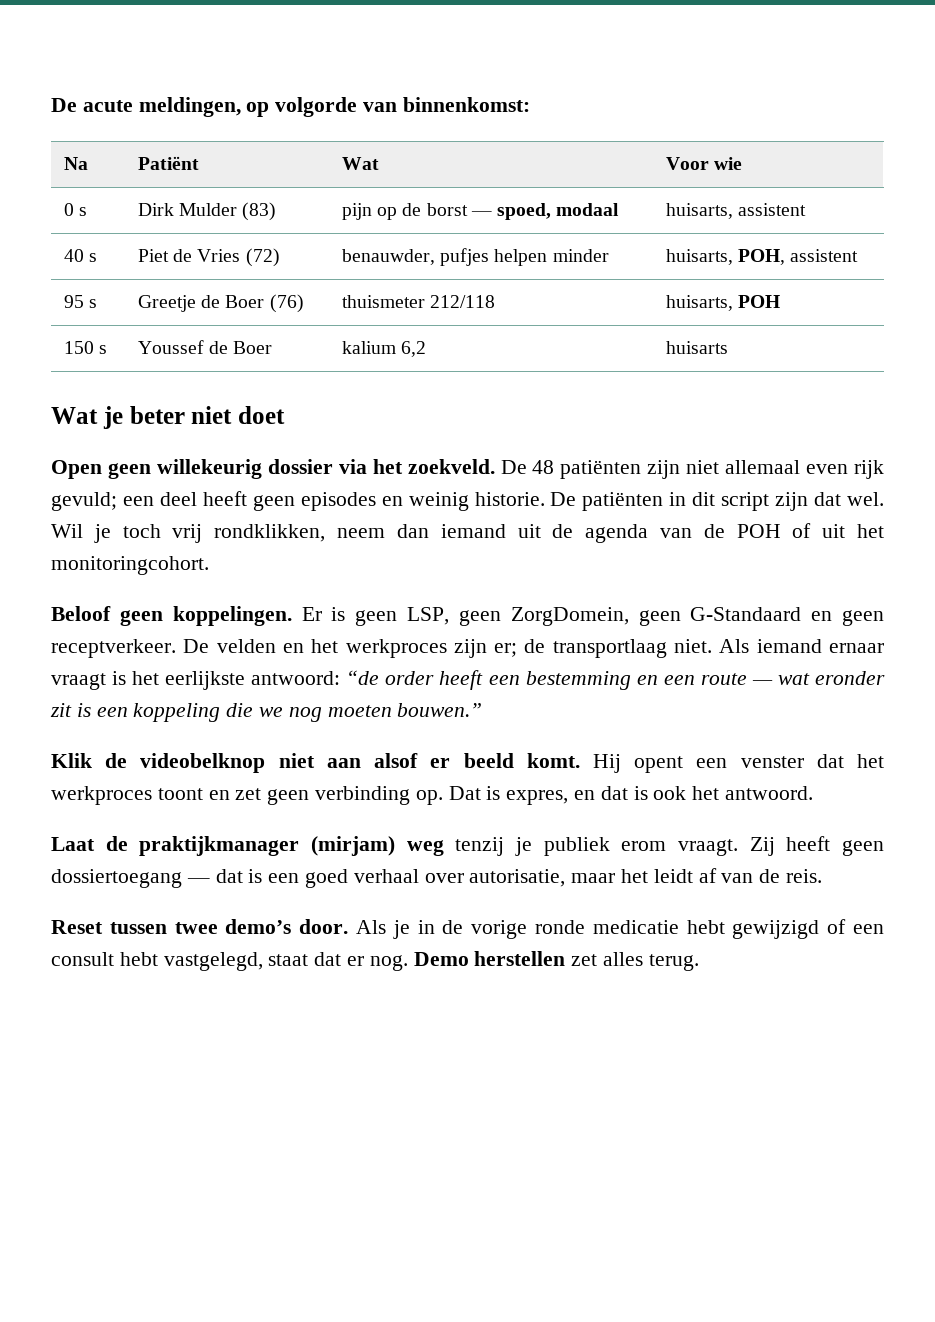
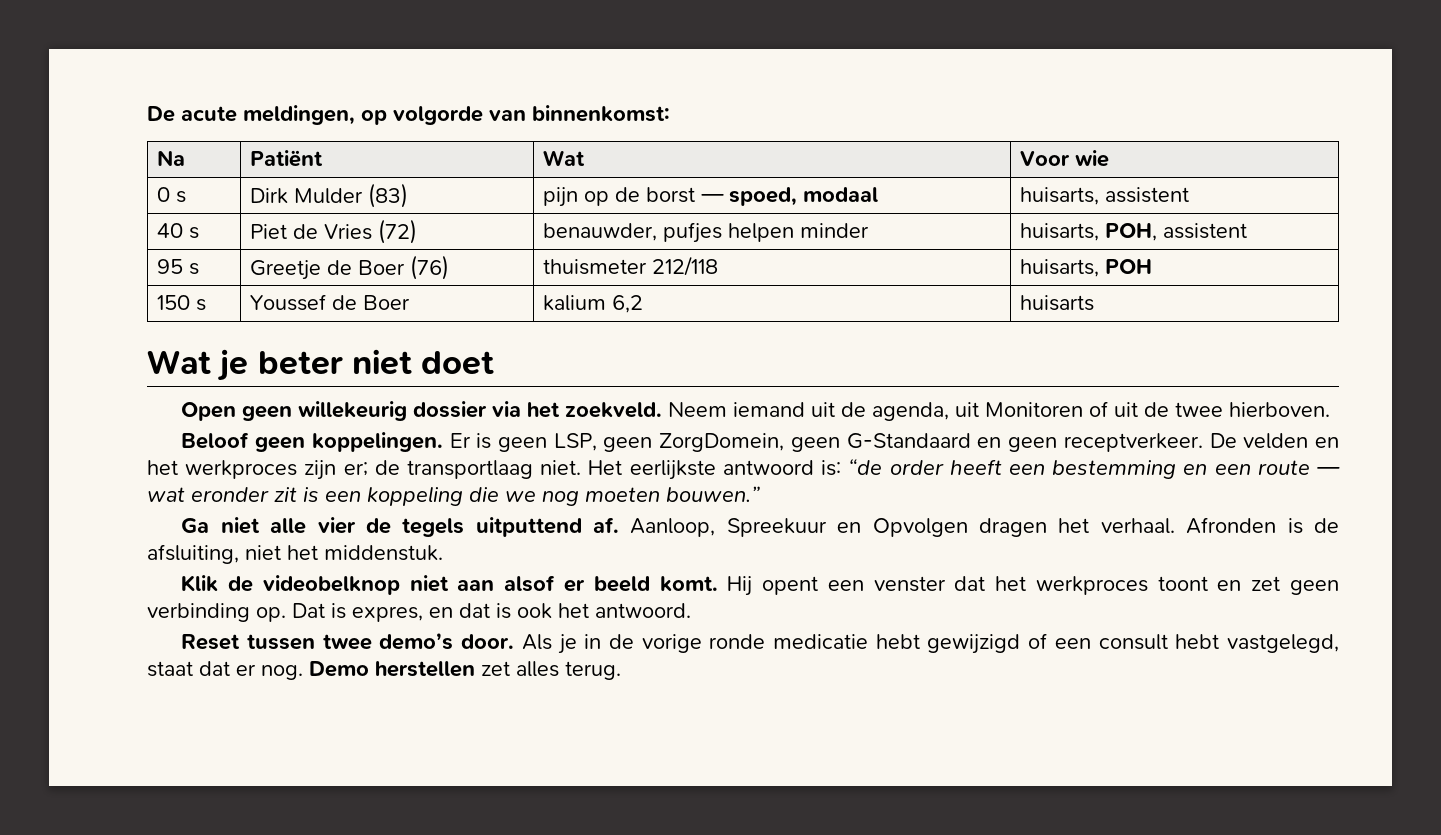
- De 48 patiënten zijn niet allemaal even rijk gevuld; een deel heeft geen episodes en weinig historie. De patiënten in dit script zijn dat wel. Wil je toch vrij rondklikken, neem dan iemand uit de agenda van de POH of uit het monitoringcohort.
+ Neem iemand uit de agenda, uit Monitoren of uit de twee hierboven.
- Als iemand ernaar vraagt is het eerlijkste antwoord: “de order heeft een bestemming en een route — wat eronder zit is een koppeling die we nog moeten bouwen.”
+ Het eerlijkste antwoord is: “de order heeft een bestemming en een route — wat eronder zit is een koppeling die we nog moeten bouwen.”
+ Ga niet alle vier de tegels uitputtend af. Aanloop, Spreekuur en Opvolgen dragen het verhaal. Afronden is de afsluiting, niet het middenstuk.
- Laat de praktijkmanager (mirjam) weg tenzij je publiek erom vraagt. Zij heeft geen dossiertoegang — dat is een goed verhaal over autorisatie, maar het leidt af van de reis.

